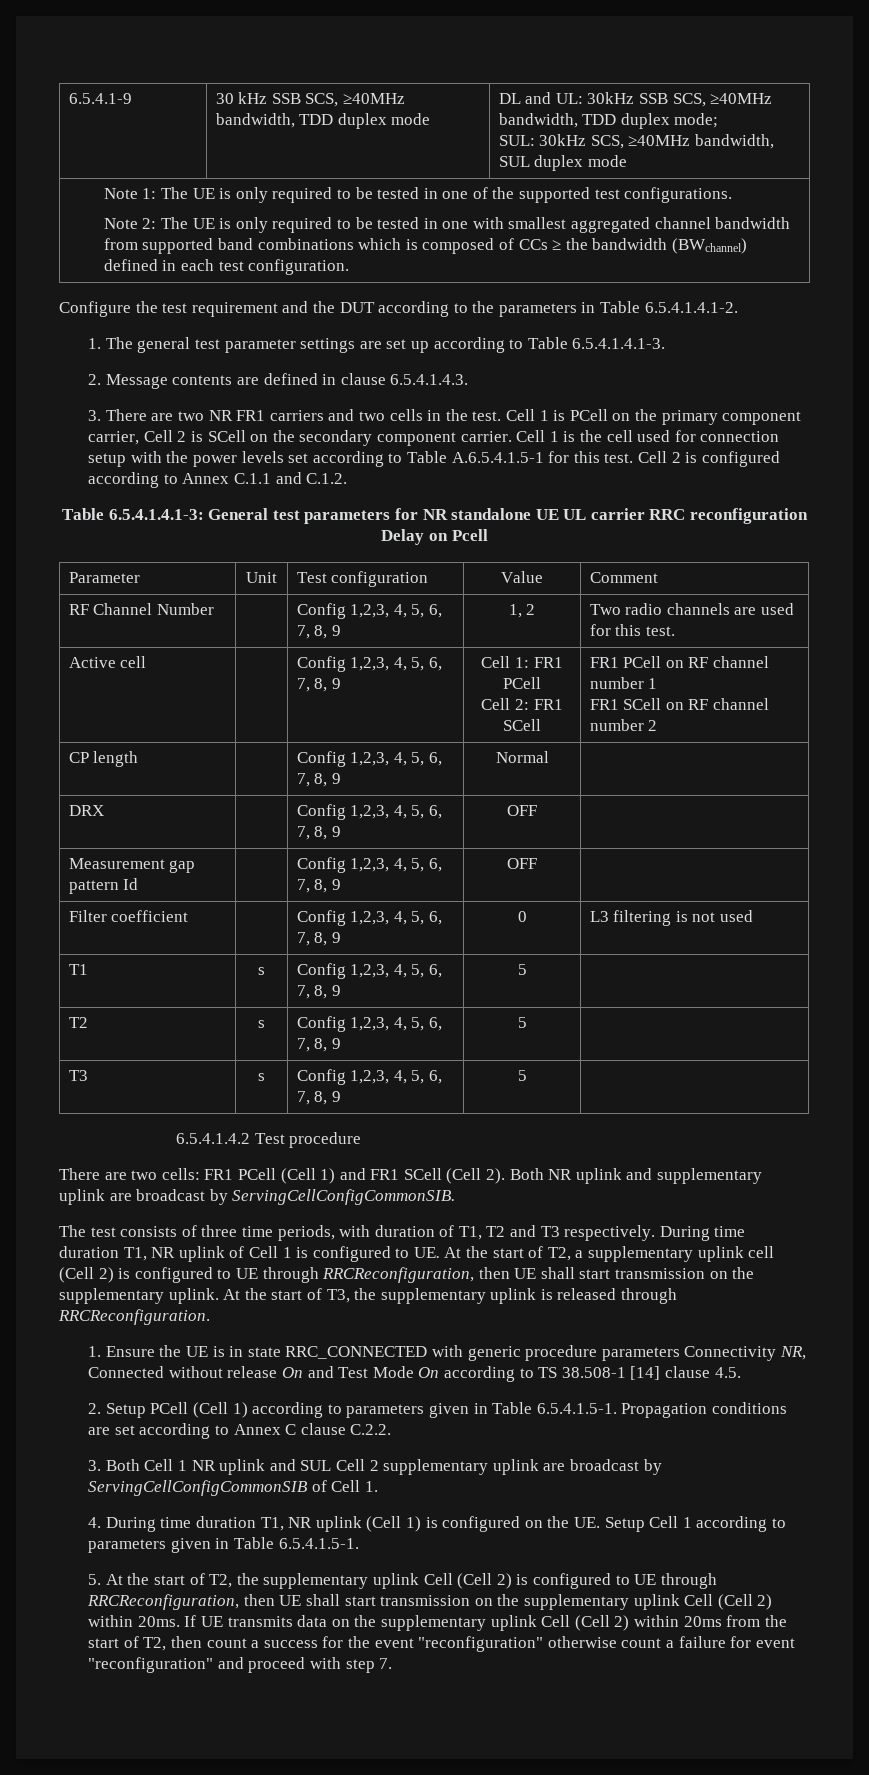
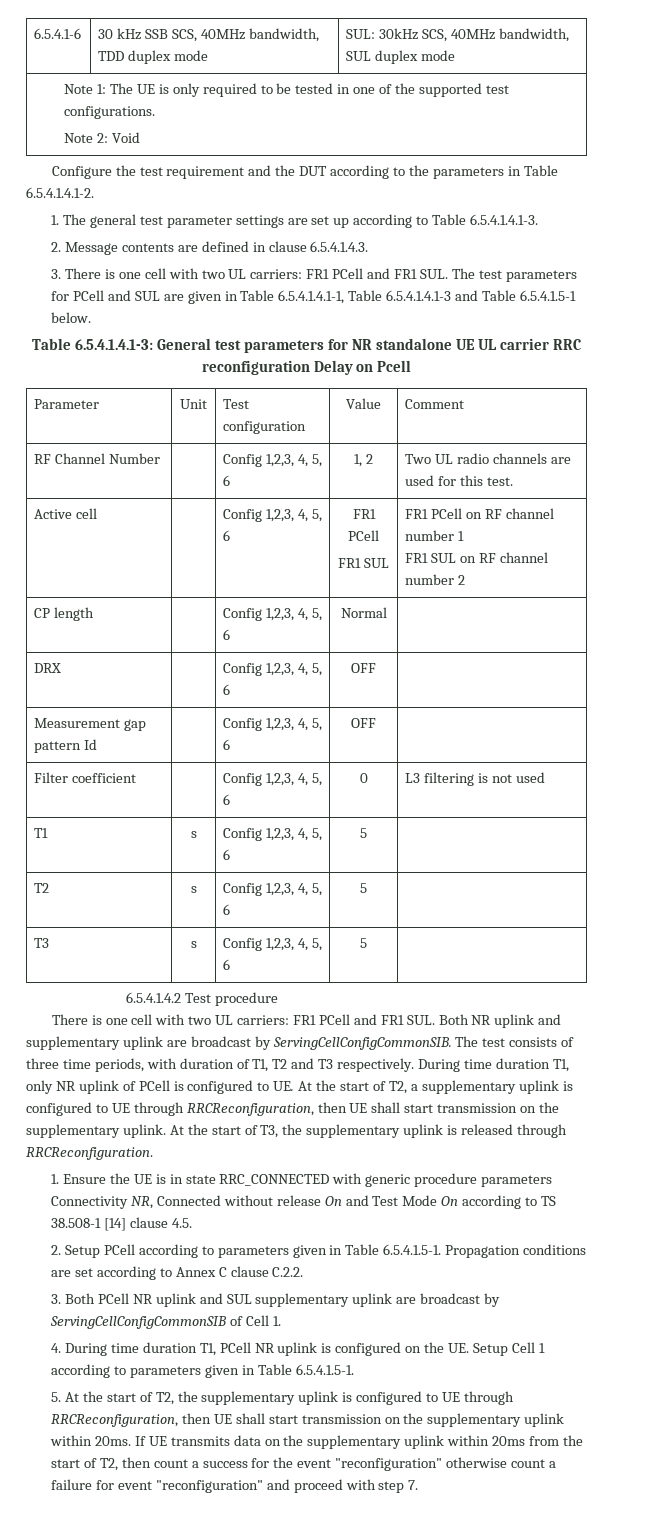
- 6.5.4.1-9 | 30 kHz SSB SCS, ≥40MHz bandwidth, TDD duplex mode | DL and UL: 30kHz SSB SCS, ≥40MHz bandwidth, TDD duplex mode;
- SUL: 30kHz SCS, ≥40MHz bandwidth, SUL duplex mode
+ 6.5.4.1-6 | 30 kHz SSB SCS, 40MHz bandwidth, TDD duplex mode | SUL: 30kHz SCS, 40MHz bandwidth, SUL duplex mode
- Note 2: The UE is only required to be tested in one with smallest aggregated channel bandwidth from supported band combinations which is composed of CCs ≥ the bandwidth (BWchannel) defined in each test configuration.
+ Note 2: Void
- 3. There are two NR FR1 carriers and two cells in the test. Cell 1 is PCell on the primary component carrier, Cell 2 is SCell on the secondary component carrier. Cell 1 is the cell used for connection setup with the power levels set according to Table A.6.5.4.1.5-1 for this test. Cell 2 is configured according to Annex C.1.1 and C.1.2.
+ 3. There is one cell with two UL carriers: FR1 PCell and FR1 SUL. The test parameters for PCell and SUL are given in Table 6.5.4.1.4.1-1, Table 6.5.4.1.4.1-3 and Table 6.5.4.1.5-1 below.
- RF Channel Number | | Config 1,2,3, 4, 5, 6, 7, 8, 9 | 1, 2 | Two radio channels are used for this test.
+ RF Channel Number | | Config 1,2,3, 4, 5, 6 | 1, 2 | Two UL radio channels are used for this test.
- Active cell | | Config 1,2,3, 4, 5, 6, 7, 8, 9 | Cell 1: FR1 PCell
- Cell 2: FR1 SCell | FR1 PCell on RF channel number 1
- FR1 SCell on RF channel number 2
+ Active cell | | Config 1,2,3, 4, 5, 6 | FR1 PCell
+ FR1 SUL | FR1 PCell on RF channel number 1
+ FR1 SUL on RF channel number 2
- CP length | | Config 1,2,3, 4, 5, 6, 7, 8, 9 | Normal |
+ CP length | | Config 1,2,3, 4, 5, 6 | Normal |
- DRX | | Config 1,2,3, 4, 5, 6, 7, 8, 9 | OFF |
+ DRX | | Config 1,2,3, 4, 5, 6 | OFF |
- Measurement gap pattern Id | | Config 1,2,3, 4, 5, 6, 7, 8, 9 | OFF |
+ Measurement gap pattern Id | | Config 1,2,3, 4, 5, 6 | OFF |
- Filter coefficient | | Config 1,2,3, 4, 5, 6, 7, 8, 9 | 0 | L3 filtering is not used
+ Filter coefficient | | Config 1,2,3, 4, 5, 6 | 0 | L3 filtering is not used
- T1 | s | Config 1,2,3, 4, 5, 6, 7, 8, 9 | 5 |
+ T1 | s | Config 1,2,3, 4, 5, 6 | 5 |
- T2 | s | Config 1,2,3, 4, 5, 6, 7, 8, 9 | 5 |
+ T2 | s | Config 1,2,3, 4, 5, 6 | 5 |
- T3 | s | Config 1,2,3, 4, 5, 6, 7, 8, 9 | 5 |
+ T3 | s | Config 1,2,3, 4, 5, 6 | 5 |
- There are two cells: FR1 PCell (Cell 1) and FR1 SCell (Cell 2). Both NR uplink and supplementary uplink are broadcast by ServingCellConfigCommonSIB.
- The test consists of three time periods, with duration of T1, T2 and T3 respectively.
+ There is one cell with two UL carriers: FR1 PCell and FR1 SUL. Both NR uplink and supplementary uplink are broadcast by ServingCellConfigCommonSIB. The test consists of three time periods, with duration of T1, T2 and T3 respectively.
- During time duration T1, NR uplink of Cell 1 is configured to UE. At the start of T2, a supplementary uplink cell (Cell 2) is configured to UE through RRCReconfiguration, then UE shall start transmission on the supplementary uplink.
+ During time duration T1, only NR uplink of PCell is configured to UE. At the start of T2, a supplementary uplink is configured to UE through RRCReconfiguration, then UE shall start transmission on the supplementary uplink.
- 2. Setup PCell (Cell 1) according to parameters given in Table 6.5.4.1.5-1. Propagation conditions are set according to Annex C clause C.2.2.
+ 2. Setup PCell according to parameters given in Table 6.5.4.1.5-1. Propagation conditions are set according to Annex C clause C.2.2.
- 3. Both Cell 1 NR uplink and SUL Cell 2 supplementary uplink are broadcast by ServingCellConfigCommonSIB of Cell 1.
+ 3. Both PCell NR uplink and SUL supplementary uplink are broadcast by ServingCellConfigCommonSIB of Cell 1.
- 4. During time duration T1, NR uplink (Cell 1) is configured on the UE. Setup Cell 1 according to parameters given in Table 6.5.4.1.5-1.
+ 4. During time duration T1, PCell NR uplink is configured on the UE. Setup Cell 1 according to parameters given in Table 6.5.4.1.5-1.
- 5. At the start of T2, the supplementary uplink Cell (Cell 2) is configured to UE through RRCReconfiguration, then UE shall start transmission on the supplementary uplink Cell (Cell 2) within 20ms.
+ 5. At the start of T2, the supplementary uplink is configured to UE through RRCReconfiguration, then UE shall start transmission on the supplementary uplink within 20ms.
- If UE transmits data on the supplementary uplink Cell (Cell 2) within 20ms from the start of T2, then count a success for the event "reconfiguration" otherwise count a failure for event "reconfiguration" and proceed with step 7.
+ If UE transmits data on the supplementary uplink within 20ms from the start of T2, then count a success for the event "reconfiguration" otherwise count a failure for event "reconfiguration" and proceed with step 7.

